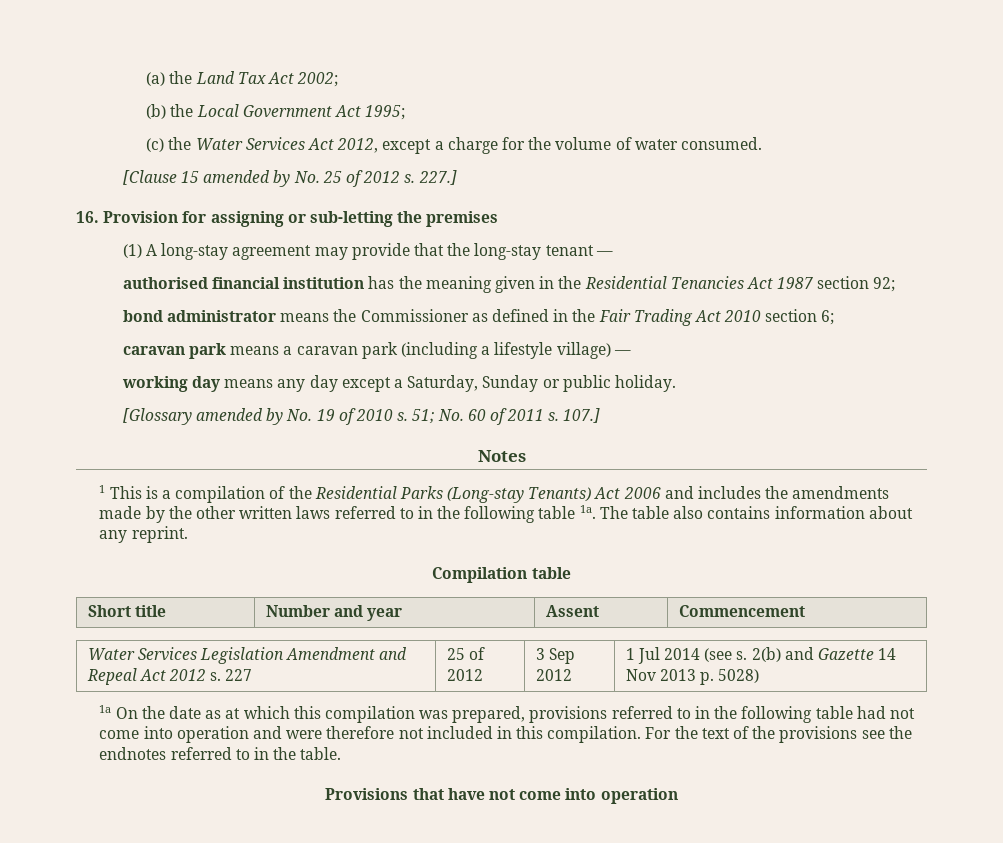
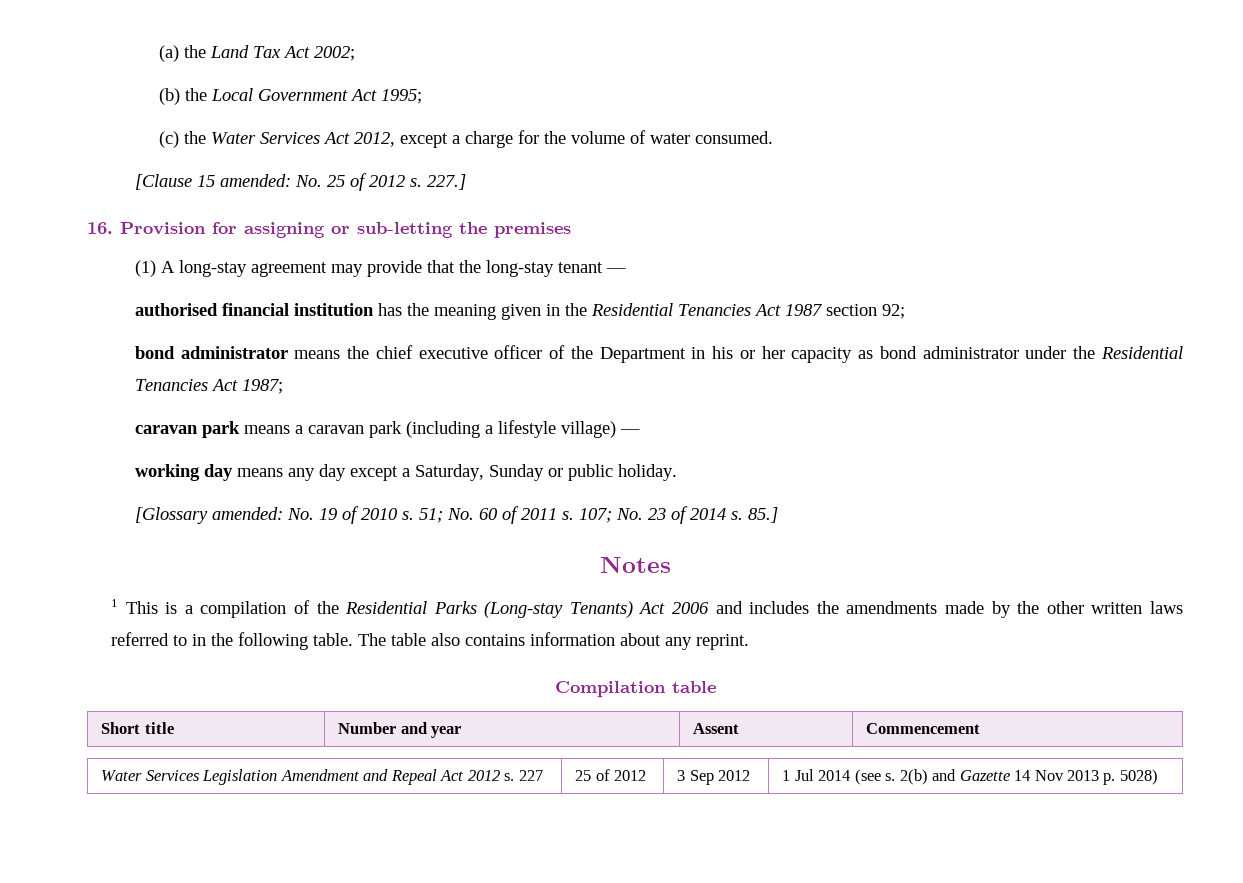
- [Clause 15 amended by No. 25 of 2012 s.
+ [Clause 15 amended: No. 25 of 2012 s.
- bond administrator means the Commissioner as defined in the Fair Trading Act 2010 section 6;
+ bond administrator means the chief executive officer of the Department in his or her capacity as bond administrator under the Residential Tenancies Act 1987;
- [Glossary amended by No. 19 of 2010 s.
+ [Glossary amended: No. 19 of 2010 s.
- 107.]
+ 107; No. 23 of 2014 s. 85.]
- 1 This is a compilation of the Residential Parks (Long-stay Tenants) Act 2006 and includes the amendments made by the other written laws referred to in the following table 1a.
+ 1 This is a compilation of the Residential Parks (Long-stay Tenants) Act 2006 and includes the amendments made by the other written laws referred to in the following table.
- 1a On the date as at which this compilation was prepared, provisions referred to in the following table had not come into operation and were therefore not included in this compilation. For the text of the provisions see the endnotes referred to in the table.
- Provisions that have not come into operation

